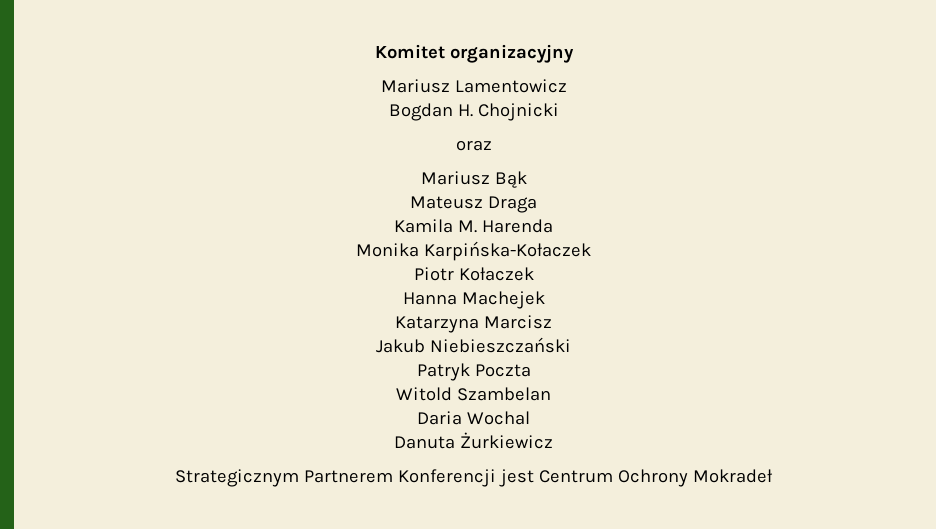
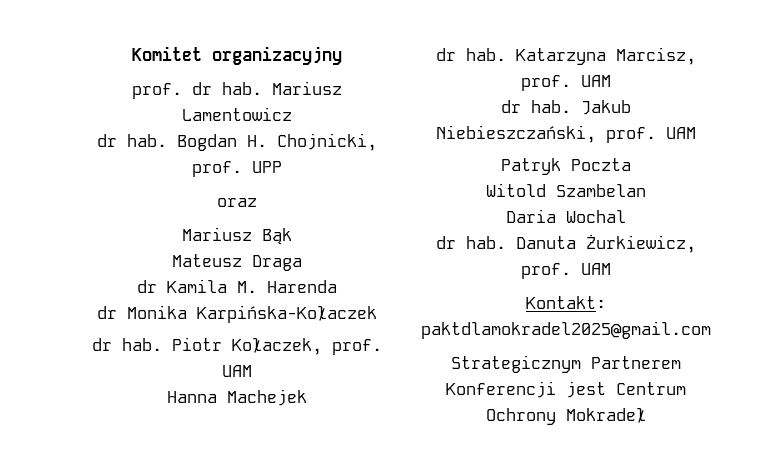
+ prof. dr hab.
- Bogdan H. Chojnicki
+ dr hab. Bogdan H. Chojnicki, prof. UPP
- Kamila M. Harenda
+ dr Kamila M. Harenda
- Monika Karpińska-Kołaczek
+ dr Monika Karpińska-Kołaczek
- Piotr Kołaczek
+ dr hab. Piotr Kołaczek, prof. UAM
  Hanna Machejek
- Katarzyna Marcisz
- Jakub Niebieszczański
+ dr hab. Katarzyna Marcisz, prof. UAM
+ dr hab. Jakub Niebieszczański, prof. UAM
- Danuta Żurkiewicz
+ dr hab. Danuta Żurkiewicz, prof. UAM
+ Kontakt: paktdlamokradel2025@gmail.com

